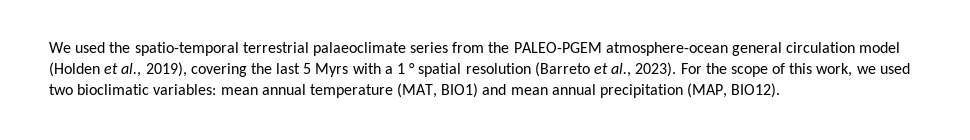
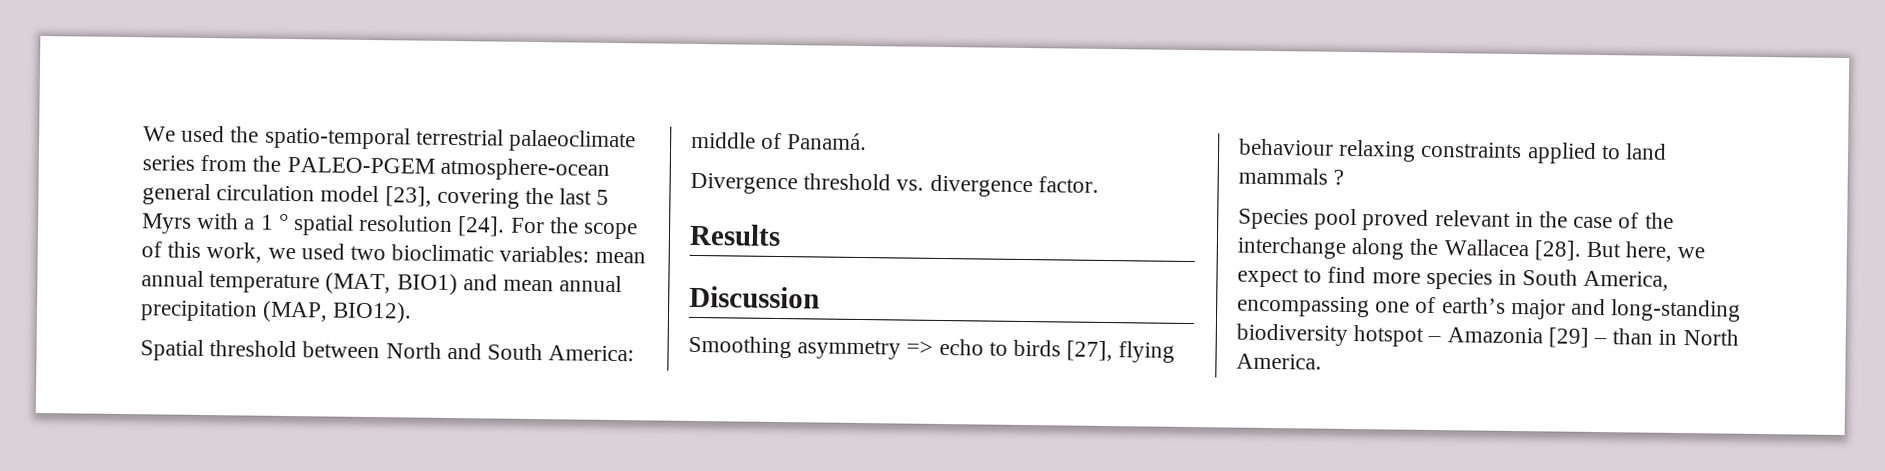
- We used the spatio-temporal terrestrial palaeoclimate series from the PALEO-PGEM atmosphere-ocean general circulation model (Holden et al., 2019), covering the last 5 Myrs with a 1 ° spatial resolution (Barreto et al., 2023).
+ We used the spatio-temporal terrestrial palaeoclimate series from the PALEO-PGEM atmosphere-ocean general circulation model [23], covering the last 5 Myrs with a 1 ° spatial resolution [24].
+ Spatial threshold between North and South America: middle of Panamá.
+ Divergence threshold vs. divergence factor.
+ Results
+ Discussion
+ Smoothing asymmetry => echo to birds [27], flying behaviour relaxing constraints applied to land mammals ?
+ Species pool proved relevant in the case of the interchange along the Wallacea [28]. But here, we expect to find more species in South America, encompassing one of earth’s major and long-standing biodiversity hotspot – Amazonia [29] – than in North America.

